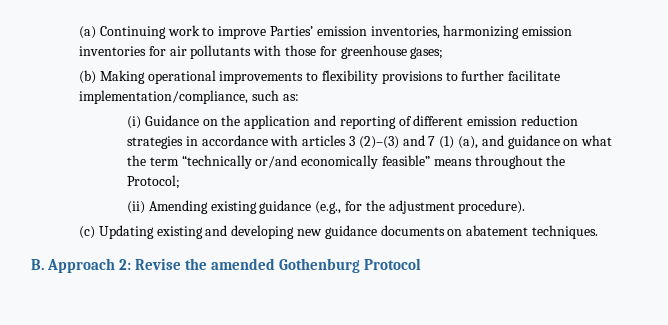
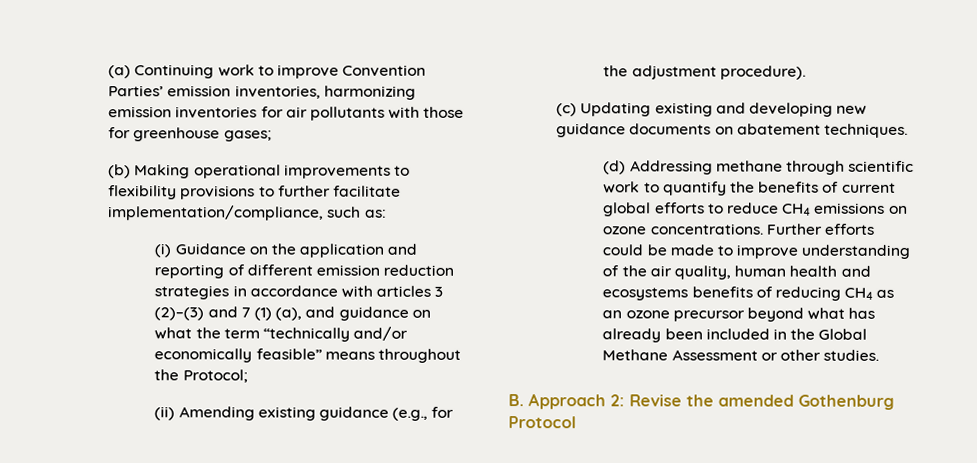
- (a) Continuing work to improve Parties’ emission inventories, harmonizing emission inventories for air pollutants with those for greenhouse gases;
+ (a) Continuing work to improve Convention Parties’ emission inventories, harmonizing emission inventories for air pollutants with those for greenhouse gases;
- (i) Guidance on the application and reporting of different emission reduction strategies in accordance with articles 3 (2)–(3) and 7 (1) (a), and guidance on what the term “technically or/and economically feasible” means throughout the Protocol;
+ (i) Guidance on the application and reporting of different emission reduction strategies in accordance with articles 3 (2)–(3) and 7 (1) (a), and guidance on what the term “technically and/or economically feasible” means throughout the Protocol;
+ (d) Addressing methane through scientific work to quantify the benefits of current global efforts to reduce CH4 emissions on ozone concentrations. Further efforts could be made to improve understanding of the air quality, human health and ecosystems benefits of reducing CH4 as an ozone precursor beyond what has already been included in the Global Methane Assessment or other studies.

